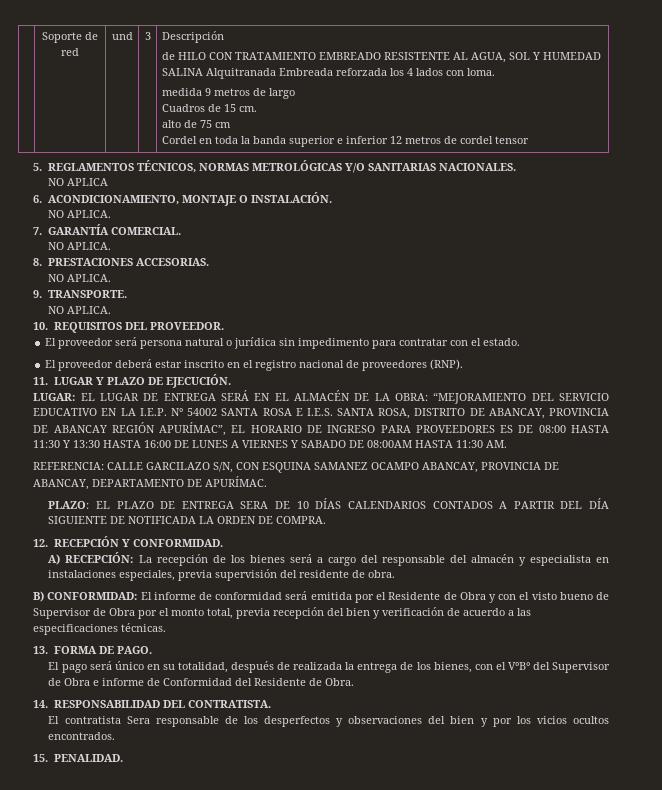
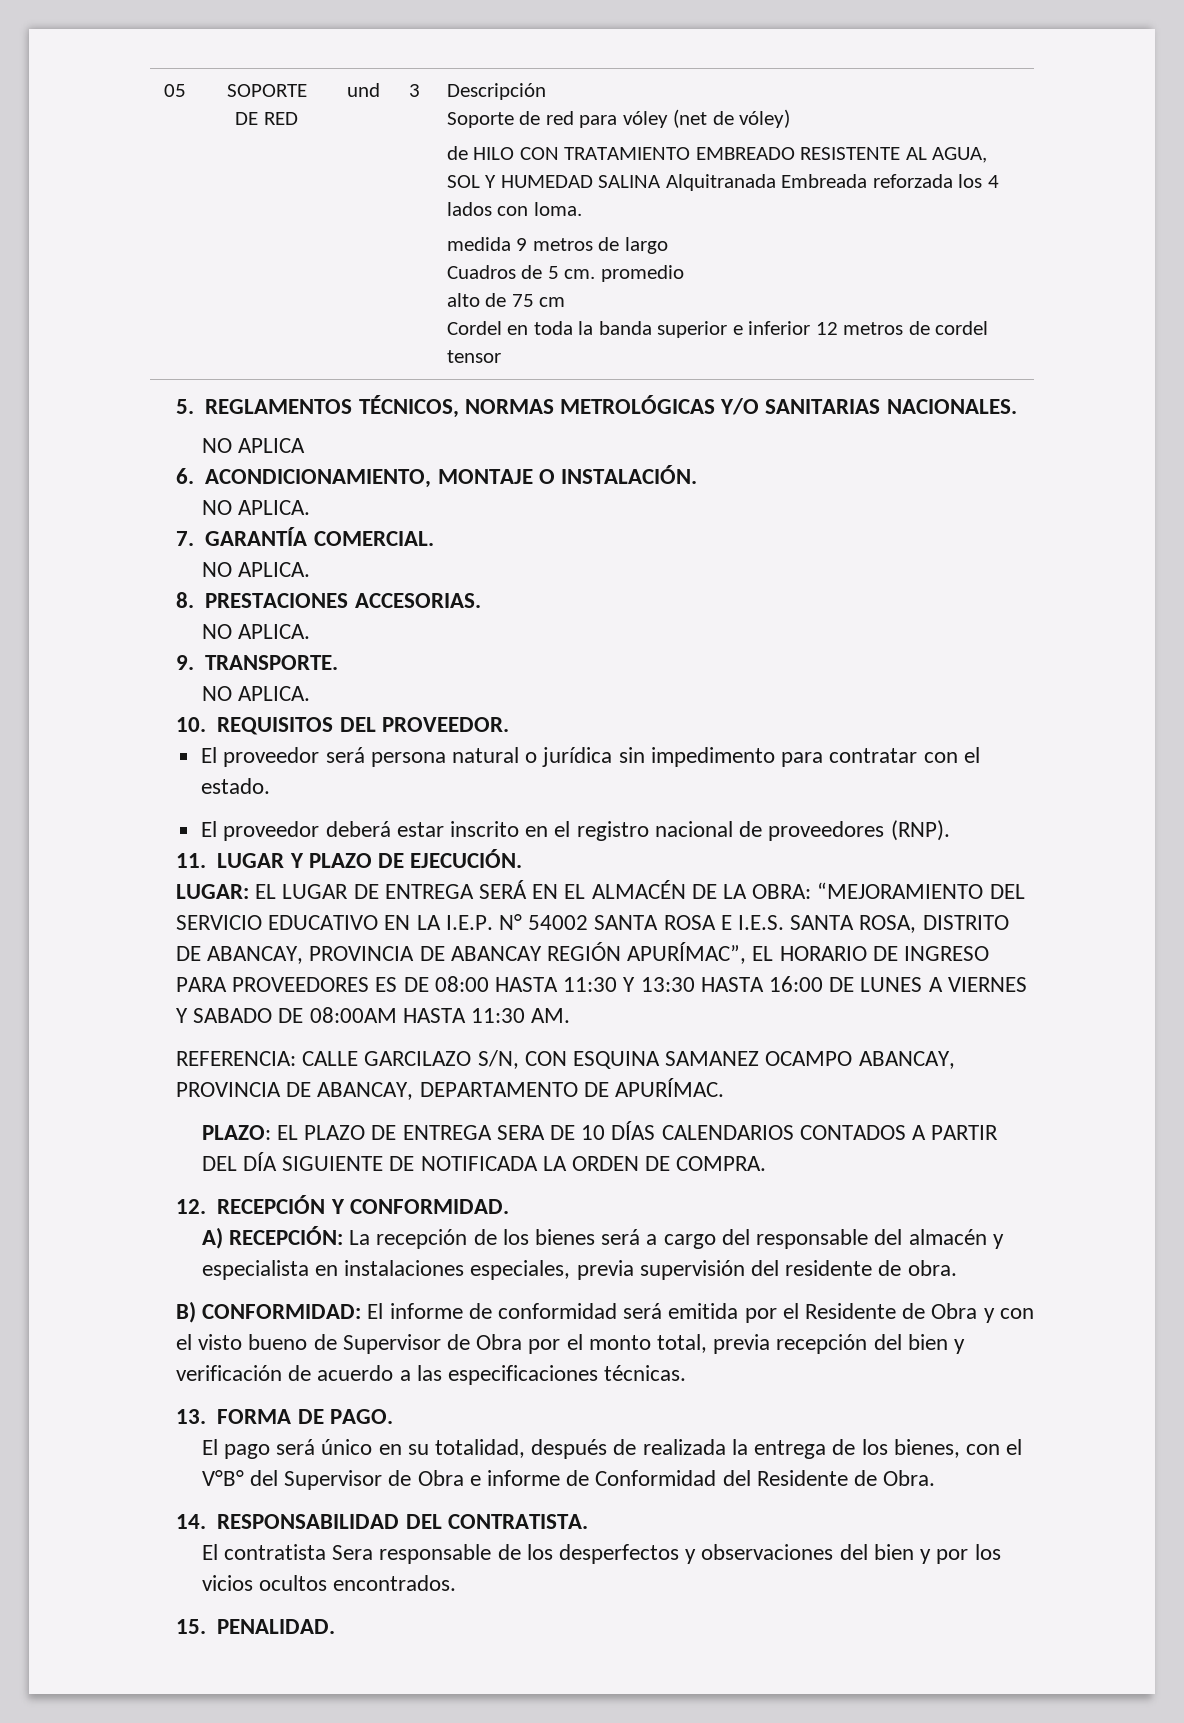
- Soporte de red
+ 05 | SOPORTE DE RED
+ Soporte de red para vóley (net de vóley)
- Cuadros de 15 cm.
+ Cuadros de 5 cm. promedio

